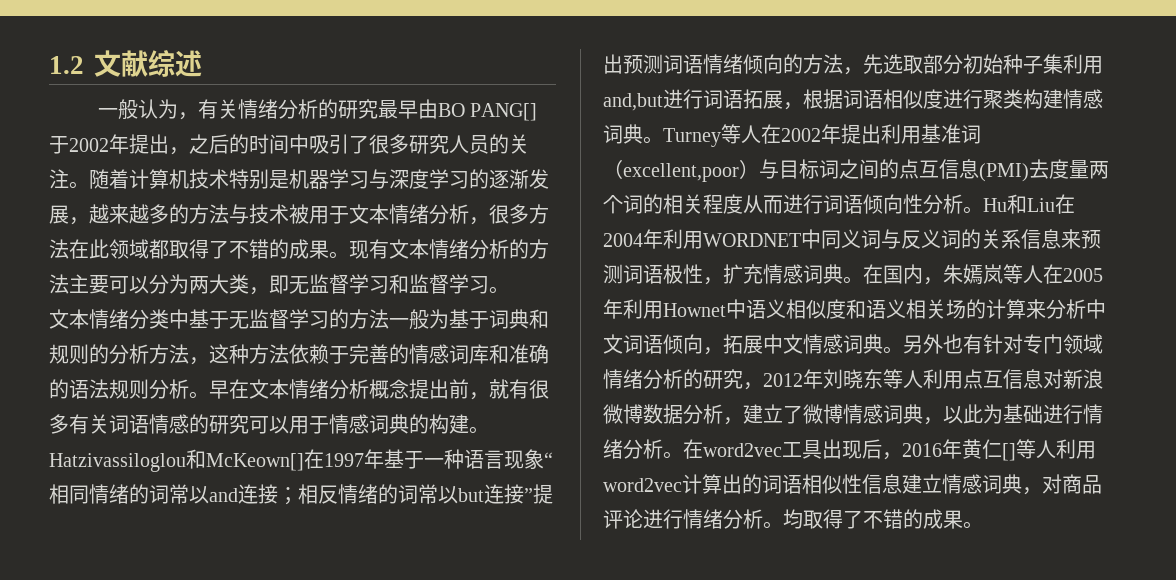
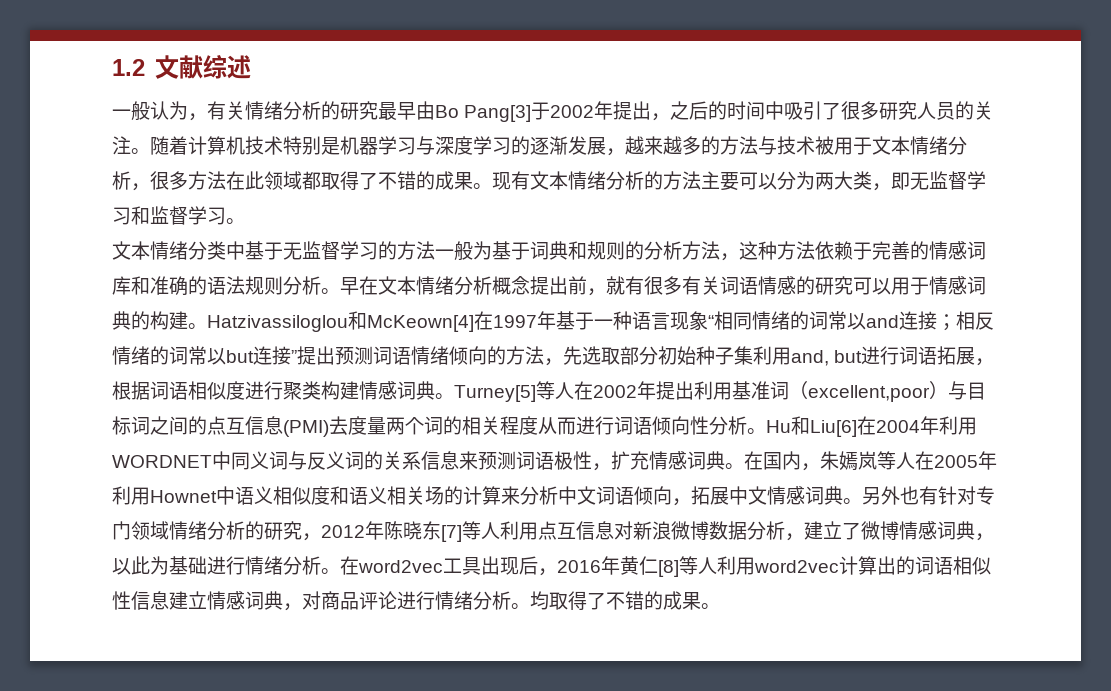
- 一般认为，有关情绪分析的研究最早由BO PANG[]于2002年提出，之后的时间中吸引了很多研究人员的关注。
+ 一般认为，有关情绪分析的研究最早由Bo Pang[3]于2002年提出，之后的时间中吸引了很多研究人员的关注。
- Hatzivassiloglou和McKeown[]在1997年基于一种语言现象“相同情绪的词常以and连接；相反情绪的词常以but连接”提出预测词语情绪倾向的方法，先选取部分初始种子集利用and,but进行词语拓展，根据词语相似度进行聚类构建情感词典。
+ Hatzivassiloglou和McKeown[4]在1997年基于一种语言现象“相同情绪的词常以and连接；相反情绪的词常以but连接”提出预测词语情绪倾向的方法，先选取部分初始种子集利用and, but进行词语拓展，根据词语相似度进行聚类构建情感词典。
- Turney等人在2002年提出利用基准词（excellent,poor）与目标词之间的点互信息(PMI)去度量两个词的相关程度从而进行词语倾向性分析。
+ Turney[5]等人在2002年提出利用基准词（excellent,poor）与目标词之间的点互信息(PMI)去度量两个词的相关程度从而进行词语倾向性分析。
- Hu和Liu在2004年利用WORDNET中同义词与反义词的关系信息来预测词语极性，扩充情感词典。
+ Hu和Liu[6]在2004年利用WORDNET中同义词与反义词的关系信息来预测词语极性，扩充情感词典。
- 另外也有针对专门领域情绪分析的研究，2012年刘晓东等人利用点互信息对新浪微博数据分析，建立了微博情感词典，以此为基础进行情绪分析。
+ 另外也有针对专门领域情绪分析的研究，2012年陈晓东[7]等人利用点互信息对新浪微博数据分析，建立了微博情感词典，以此为基础进行情绪分析。
- 在word2vec工具出现后，2016年黄仁[]等人利用word2vec计算出的词语相似性信息建立情感词典，对商品评论进行情绪分析。
+ 在word2vec工具出现后，2016年黄仁[8]等人利用word2vec计算出的词语相似性信息建立情感词典，对商品评论进行情绪分析。

